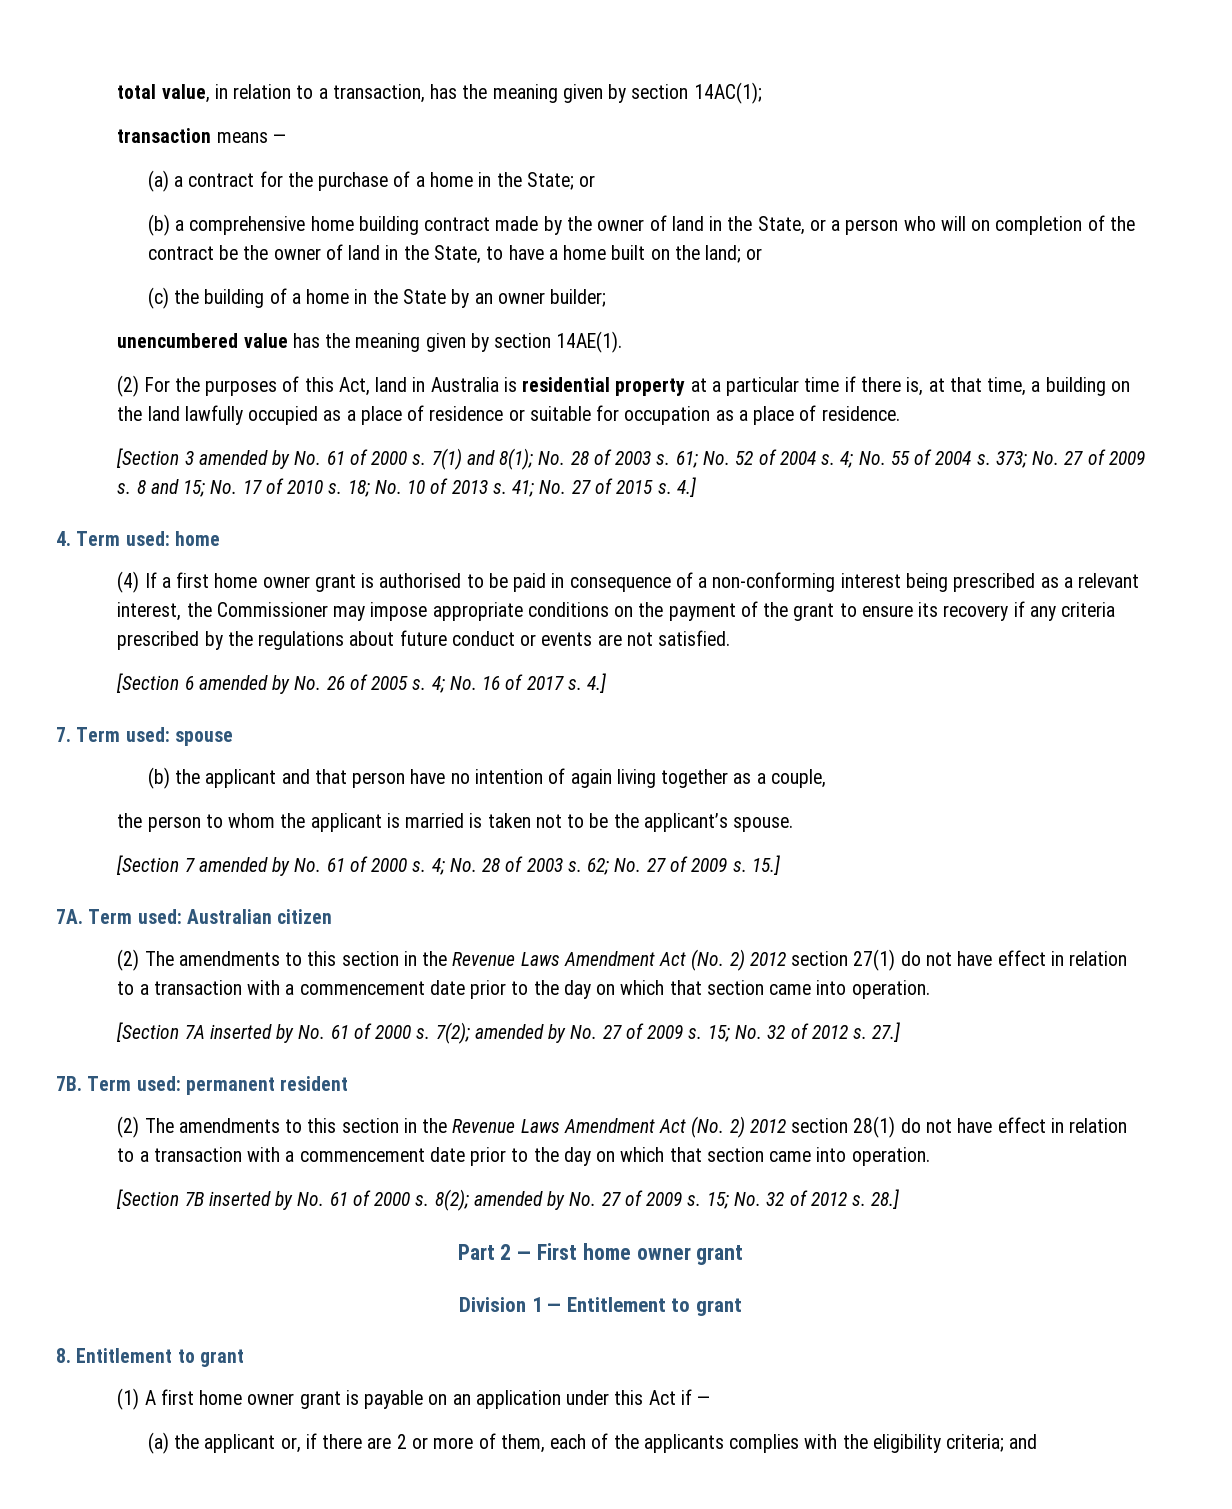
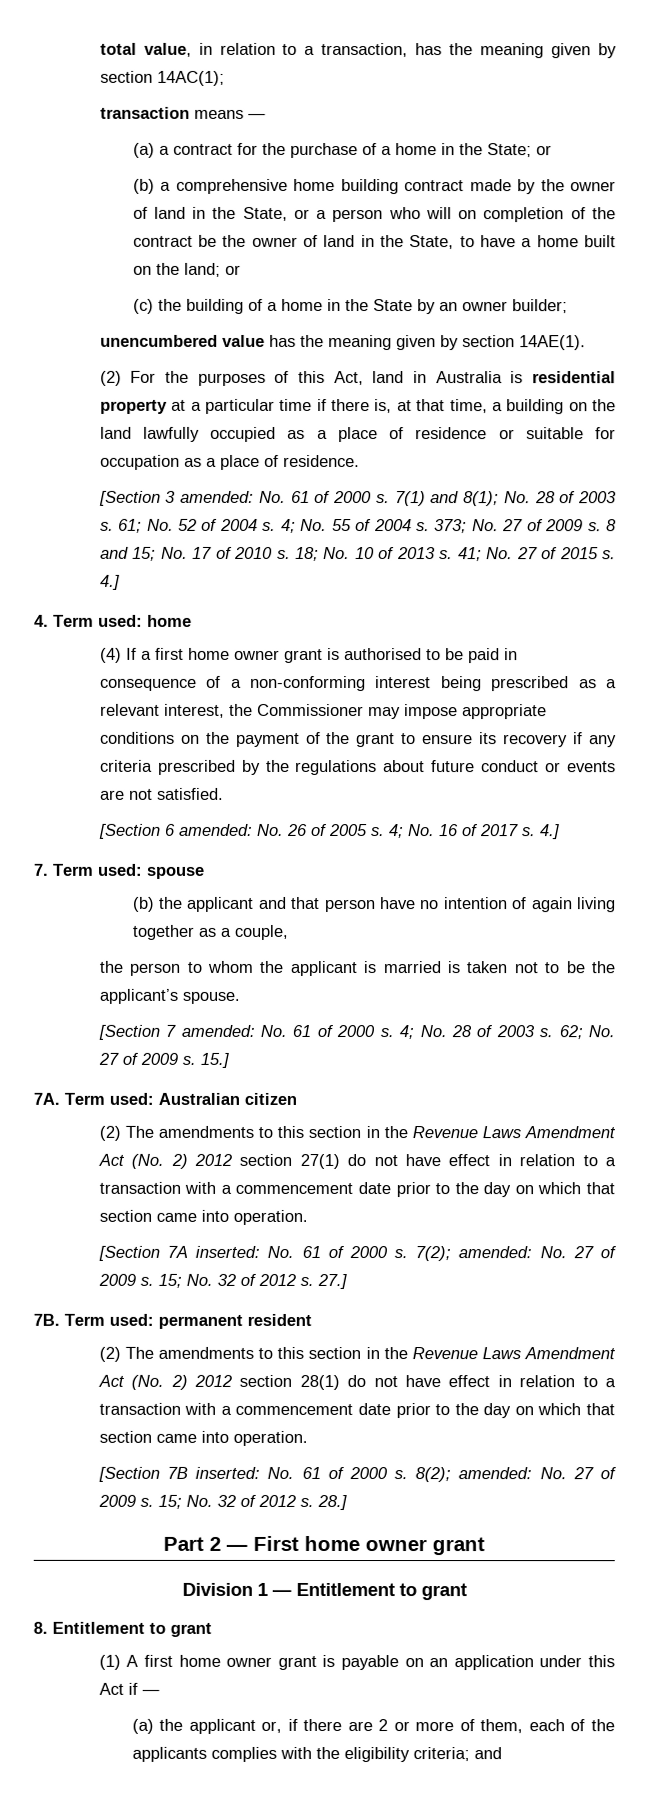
- [Section 3 amended by No. 61 of 2000 s.
+ [Section 3 amended: No. 61 of 2000 s.
- [Section 6 amended by No. 26 of 2005 s.
+ [Section 6 amended: No. 26 of 2005 s.
- [Section 7 amended by No. 61 of 2000 s.
+ [Section 7 amended: No. 61 of 2000 s.
- [Section 7A inserted by No. 61 of 2000 s.
+ [Section 7A inserted: No. 61 of 2000 s.
- 7(2); amended by No. 27 of 2009 s.
+ 7(2); amended: No. 27 of 2009 s.
- [Section 7B inserted by No. 61 of 2000 s.
+ [Section 7B inserted: No. 61 of 2000 s.
- 8(2); amended by No. 27 of 2009 s.
+ 8(2); amended: No. 27 of 2009 s.

